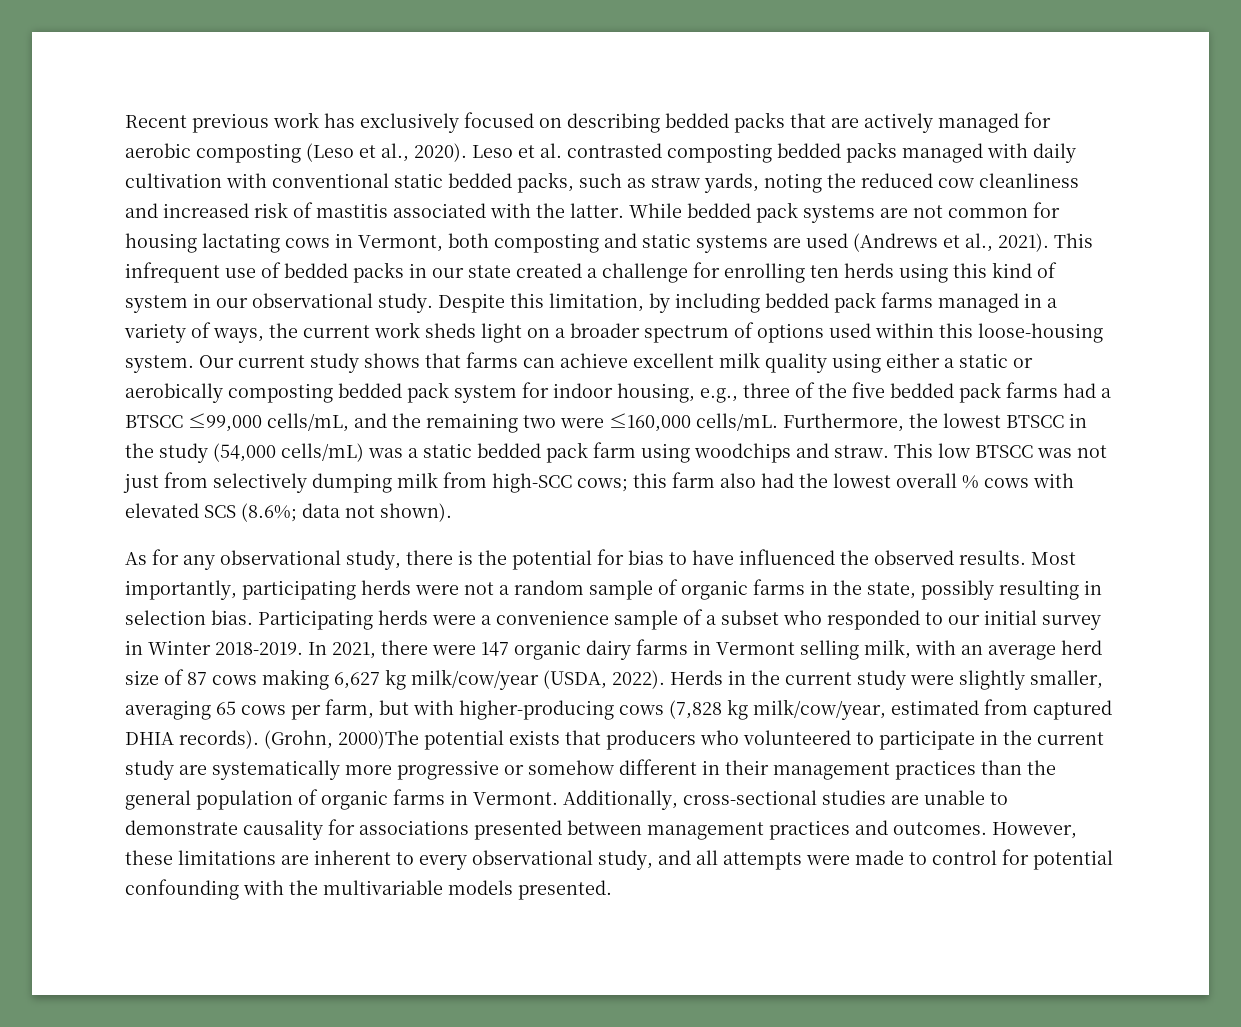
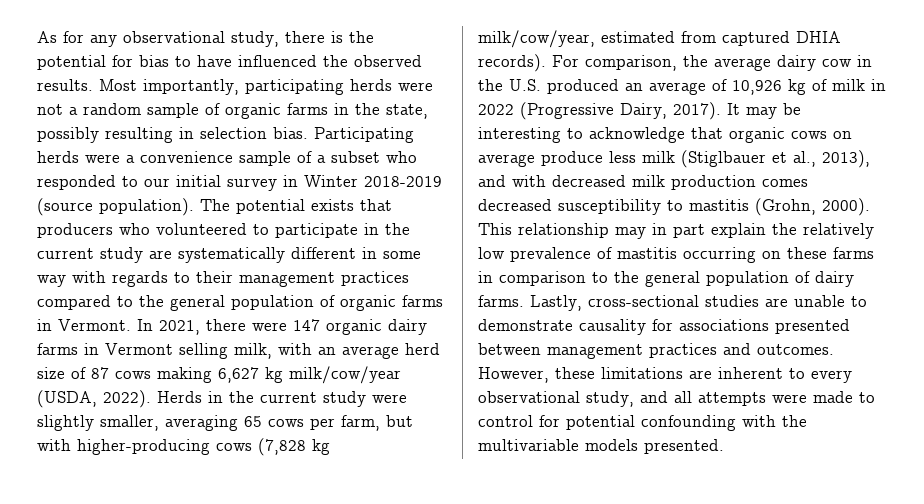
- Recent previous work has exclusively focused on describing bedded packs that are actively managed for aerobic composting (Leso et al., 2020). Leso et al. contrasted composting bedded packs managed with daily cultivation with conventional static bedded packs, such as straw yards, noting the reduced cow cleanliness and increased risk of mastitis associated with the latter. While bedded pack systems are not common for housing lactating cows in Vermont, both composting and static systems are used (Andrews et al., 2021). This infrequent use of bedded packs in our state created a challenge for enrolling ten herds using this kind of system in our observational study. Despite this limitation, by including bedded pack farms managed in a variety of ways, the current work sheds light on a broader spectrum of options used within this loose-housing system. Our current study shows that farms can achieve excellent milk quality using either a static or aerobically composting bedded pack system for indoor housing, e.g., three of the five bedded pack farms had a BTSCC ≤99,000 cells/mL, and the remaining two were ≤160,000 cells/mL. Furthermore, the lowest BTSCC in the study (54,000 cells/mL) was a static bedded pack farm using woodchips and straw. This low BTSCC was not just from selectively dumping milk from high-SCC cows; this farm also had the lowest overall % cows with elevated SCS (8.6%; data not shown).
- Participating herds were a convenience sample of a subset who responded to our initial survey in Winter 2018-2019.
+ Participating herds were a convenience sample of a subset who responded to our initial survey in Winter 2018-2019 (source population). The potential exists that producers who volunteered to participate in the current study are systematically different in some way with regards to their management practices compared to the general population of organic farms in Vermont.
- (Grohn, 2000)The potential exists that producers who volunteered to participate in the current study are systematically more progressive or somehow different in their management practices than the general population of organic farms in Vermont. Additionally, cross-sectional studies are unable to demonstrate causality for associations presented between management practices and outcomes.
+ For comparison, the average dairy cow in the U.S. produced an average of 10,926 kg of milk in 2022 (Progressive Dairy, 2017). It may be interesting to acknowledge that organic cows on average produce less milk (Stiglbauer et al., 2013), and with decreased milk production comes decreased susceptibility to mastitis (Grohn, 2000). This relationship may in part explain the relatively low prevalence of mastitis occurring on these farms in comparison to the general population of dairy farms. Lastly, cross-sectional studies are unable to demonstrate causality for associations presented between management practices and outcomes.

